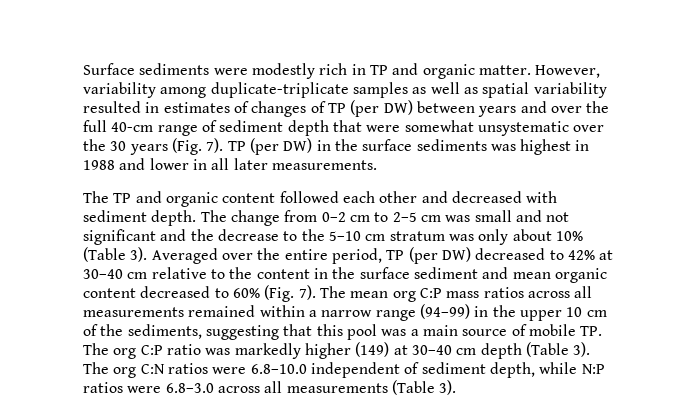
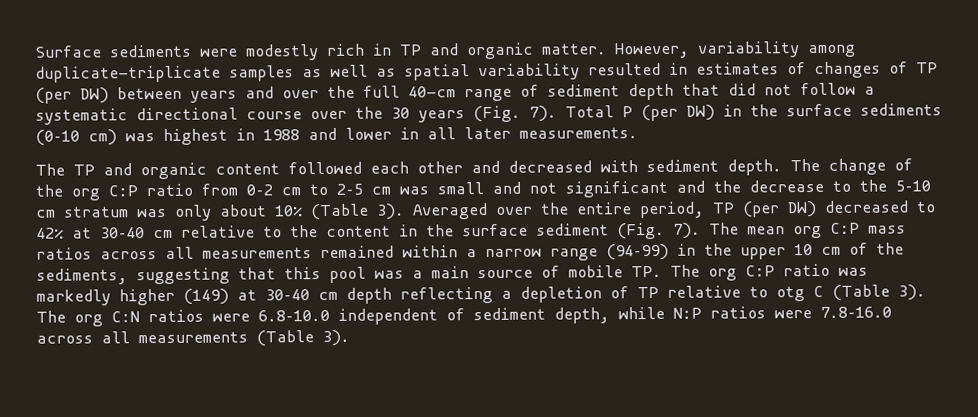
- However, variability among duplicate-triplicate samples as well as spatial variability resulted in estimates of changes of TP (per DW) between years and over the full 40-cm range of sediment depth that were somewhat unsystematic over the 30 years (Fig. 7).
+ However, variability among duplicate-triplicate samples as well as spatial variability resulted in estimates of changes of TP (per DW) between years and over the full 40-cm range of sediment depth that did not follow a systematic directional course over the 30 years (Fig. 7).
- TP (per DW) in the surface sediments was highest in 1988 and lower in all later measurements.
+ Total P (per DW) in the surface sediments (0–10 cm) was highest in 1988 and lower in all later measurements.
- The change from 0–2 cm to 2–5 cm was small and not significant and the decrease to the 5–10 cm stratum was only about 10% (Table 3).
+ The change of the org C:P ratio from 0–2 cm to 2–5 cm was small and not significant and the decrease to the 5–10 cm stratum was only about 10% (Table 3).
- Averaged over the entire period, TP (per DW) decreased to 42% at 30–40 cm relative to the content in the surface sediment and mean organic content decreased to 60% (Fig. 7).
+ Averaged over the entire period, TP (per DW) decreased to 42% at 30–40 cm relative to the content in the surface sediment (Fig. 7).
- The mean org C:P mass ratios across all measurements remained within a narrow range (94–99) in the upper 10 cm of the sediments, suggesting that this pool was a main source of mobile TP. The org C:P ratio was markedly higher (149) at 30–40 cm depth (Table 3).
+ The mean org C:P mass ratios across all measurements remained within a narrow range (94–99) in the upper 10 cm of the sediments, suggesting that this pool was a main source of mobile TP. The org C:P ratio was markedly higher (149) at 30–40 cm depth reflecting a depletion of TP relative to otg C (Table 3).
- The org C:N ratios were 6.8–10.0 independent of sediment depth, while N:P ratios were 6.8–3.0 across all measurements (Table 3).
+ The org C:N ratios were 6.8–10.0 independent of sediment depth, while N:P ratios were 7.8–16.0 across all measurements (Table 3).

